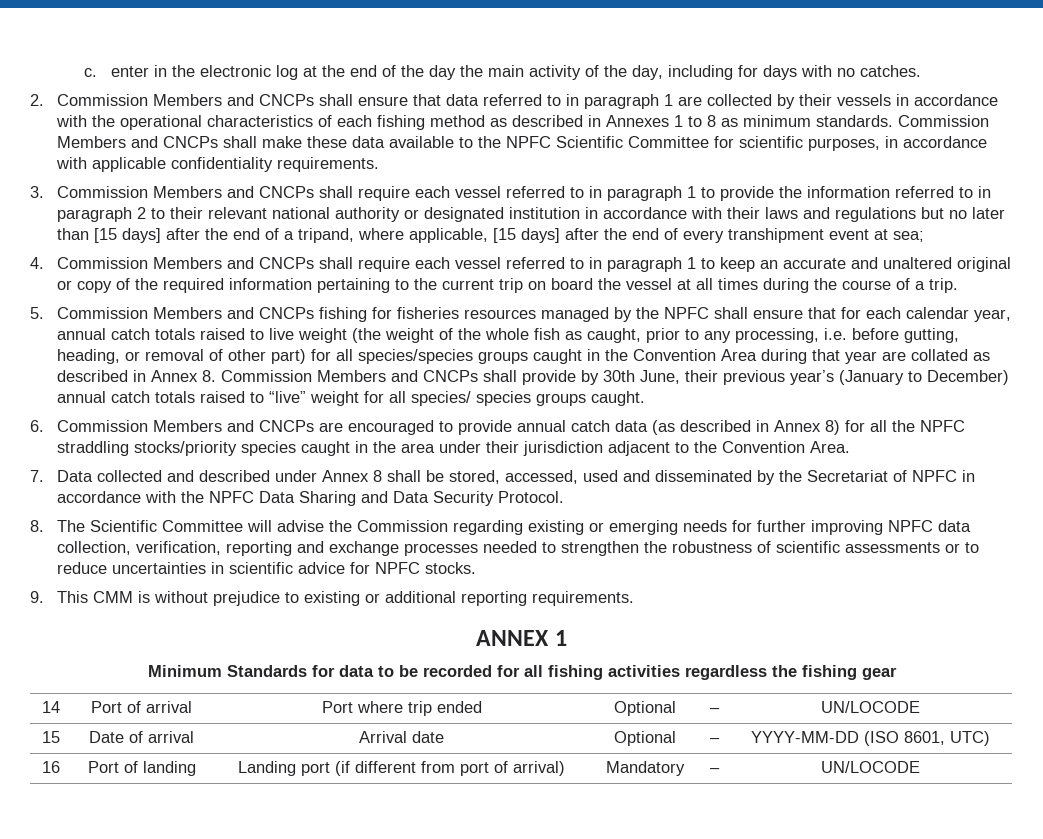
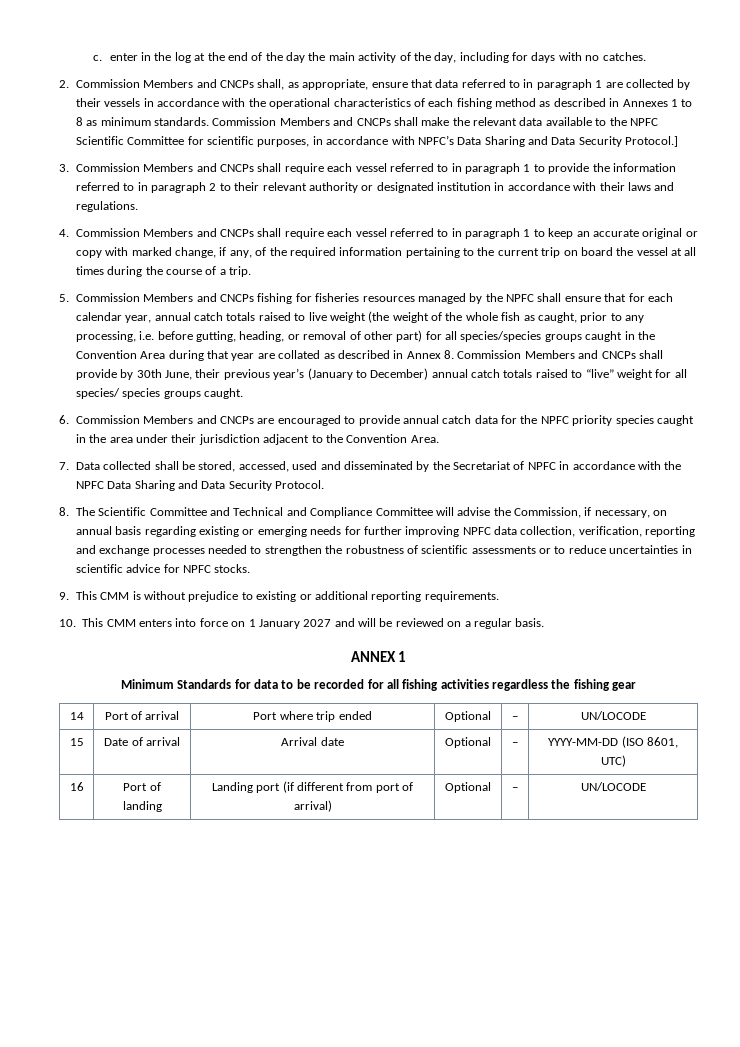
- c. enter in the electronic log at the end of the day the main activity of the day, including for days with no catches.
+ c. enter in the log at the end of the day the main activity of the day, including for days with no catches.
- 2. Commission Members and CNCPs shall ensure that data referred to in paragraph 1 are collected by their vessels in accordance with the operational characteristics of each fishing method as described in Annexes 1 to 8 as minimum standards.
+ 2. Commission Members and CNCPs shall, as appropriate, ensure that data referred to in paragraph 1 are collected by their vessels in accordance with the operational characteristics of each fishing method as described in Annexes 1 to 8 as minimum standards.
- Commission Members and CNCPs shall make these data available to the NPFC Scientific Committee for scientific purposes, in accordance with applicable confidentiality requirements.
+ Commission Members and CNCPs shall make the relevant data available to the NPFC Scientific Committee for scientific purposes, in accordance with NPFC’s Data Sharing and Data Security Protocol.]
- 3. Commission Members and CNCPs shall require each vessel referred to in paragraph 1 to provide the information referred to in paragraph 2 to their relevant national authority or designated institution in accordance with their laws and regulations but no later than [15 days] after the end of a tripand, where applicable, [15 days] after the end of every transhipment event at sea;
+ 3. Commission Members and CNCPs shall require each vessel referred to in paragraph 1 to provide the information referred to in paragraph 2 to their relevant authority or designated institution in accordance with their laws and regulations.
- 4. Commission Members and CNCPs shall require each vessel referred to in paragraph 1 to keep an accurate and unaltered original or copy of the required information pertaining to the current trip on board the vessel at all times during the course of a trip.
+ 4. Commission Members and CNCPs shall require each vessel referred to in paragraph 1 to keep an accurate original or copy with marked change, if any, of the required information pertaining to the current trip on board the vessel at all times during the course of a trip.
- 6. Commission Members and CNCPs are encouraged to provide annual catch data (as described in Annex 8) for all the NPFC straddling stocks/priority species caught in the area under their jurisdiction adjacent to the Convention Area.
+ 6. Commission Members and CNCPs are encouraged to provide annual catch data for the NPFC priority species caught in the area under their jurisdiction adjacent to the Convention Area.
- 7. Data collected and described under Annex 8 shall be stored, accessed, used and disseminated by the Secretariat of NPFC in accordance with the NPFC Data Sharing and Data Security Protocol.
+ 7. Data collected shall be stored, accessed, used and disseminated by the Secretariat of NPFC in accordance with the NPFC Data Sharing and Data Security Protocol.
- 8. The Scientific Committee will advise the Commission regarding existing or emerging needs for further improving NPFC data collection, verification, reporting and exchange processes needed to strengthen the robustness of scientific assessments or to reduce uncertainties in scientific advice for NPFC stocks.
+ 8. The Scientific Committee and Technical and Compliance Committee will advise the Commission, if necessary, on annual basis regarding existing or emerging needs for further improving NPFC data collection, verification, reporting and exchange processes needed to strengthen the robustness of scientific assessments or to reduce uncertainties in scientific advice for NPFC stocks.
+ 10. This CMM enters into force on 1 January 2027 and will be reviewed on a regular basis.
- 16 | Port of landing | Landing port (if different from port of arrival) | Mandatory | – | UN/LOCODE
+ 16 | Port of landing | Landing port (if different from port of arrival) | Optional | – | UN/LOCODE

